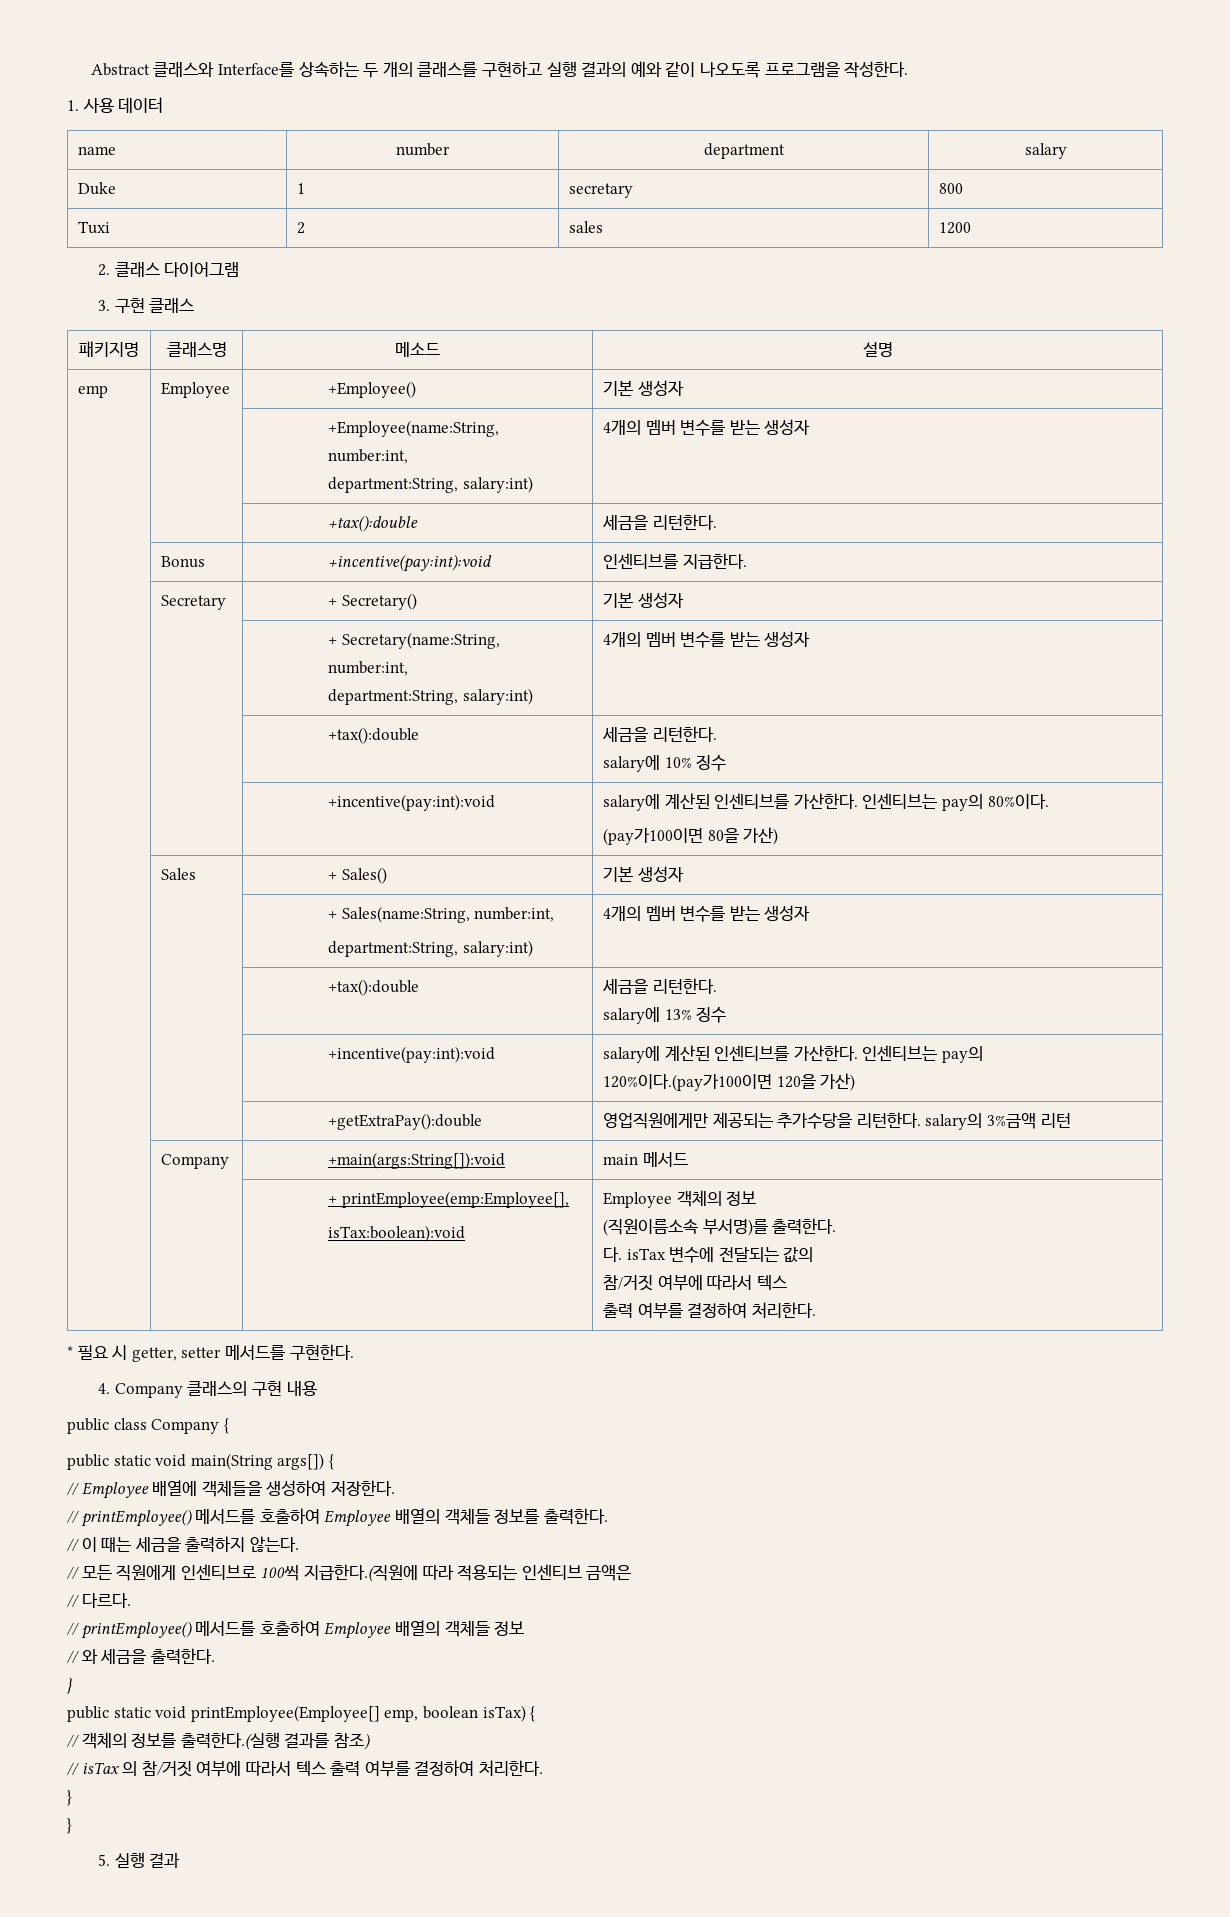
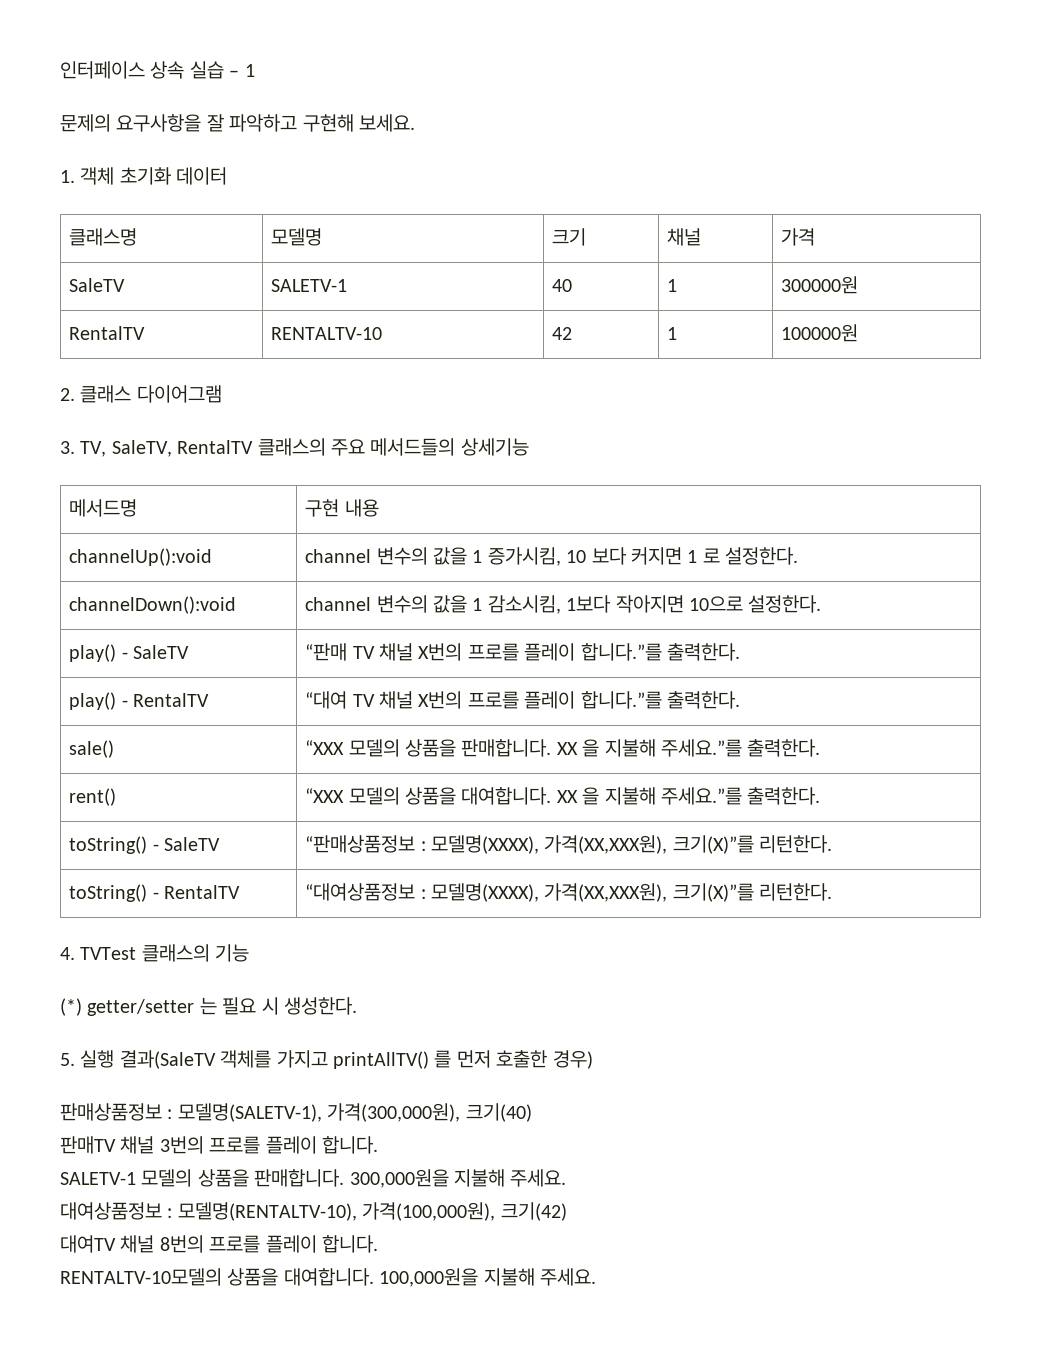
- Abstract 클래스와 Interface를 상속하는 두 개의 클래스를 구현하고 실행 결과의 예와 같이 나오도록 프로그램을 작성한다.
+ 인터페이스 상속 실습 – 1
+ 문제의 요구사항을 잘 파악하고 구현해 보세요.
- 1. 사용 데이터
+ 1. 객체 초기화 데이터
- name | number | department | salary
- Duke | 1 | secretary | 800
- Tuxi | 2 | sales | 1200
+ 클래스명 | 모델명 | 크기 | 채널 | 가격
+ SaleTV | SALETV-1 | 40 | 1 | 300000원
+ RentalTV | RENTALTV-10 | 42 | 1 | 100000원
  2. 클래스 다이어그램
- 3. 구현 클래스
- 패키지명 | 클래스명 | 메소드 | 설명
- emp | Employee | +Employee() | 기본 생성자
- | | +Employee(name:String, number:int,
- department:String, salary:int) | 4개의 멤버 변수를 받는 생성자
- | | +tax():double | 세금을 리턴한다.
- | Bonus | +incentive(pay:int):void | 인센티브를 지급한다.
- | Secretary | + Secretary() | 기본 생성자
- | | + Secretary(name:String, number:int,
- department:String, salary:int) | 4개의 멤버 변수를 받는 생성자
- | | +tax():double | 세금을 리턴한다.
- salary에 10% 징수
- | | +incentive(pay:int):void | salary에 계산된 인센티브를 가산한다. 인센티브는 pay의 80%이다.
- (pay가100이면 80을 가산)
- | Sales | + Sales() | 기본 생성자
- | | + Sales(name:String, number:int,
- department:String, salary:int) | 4개의 멤버 변수를 받는 생성자
- | | +tax():double | 세금을 리턴한다.
- salary에 13% 징수
- | | +incentive(pay:int):void | salary에 계산된 인센티브를 가산한다. 인센티브는 pay의 120%이다.(pay가100이면 120을 가산)
- | | +getExtraPay():double | 영업직원에게만 제공되는 추가수당을 리턴한다. salary의 3%금액 리턴
- | Company | +main(args:String[]):void | main 메서드
- | | + printEmployee(emp:Employee[],
- isTax:boolean):void | Employee 객체의 정보
- (직원이름소속 부서명)를 출력한다.
- 다. isTax 변수에 전달되는 값의
- 참/거짓 여부에 따라서 텍스
- 출력 여부를 결정하여 처리한다.
- * 필요 시 getter, setter 메서드를 구현한다.
- 4. Company 클래스의 구현 내용
- public class Company {
- public static void main(String args[]) {
- // Employee 배열에 객체들을 생성하여 저장한다.
- // printEmployee() 메서드를 호출하여 Employee 배열의 객체들 정보를 출력한다.
- // 이 때는 세금을 출력하지 않는다.
- // 모든 직원에게 인센티브로 100씩 지급한다.(직원에 따라 적용되는 인센티브 금액은
- // 다르다.
- // printEmployee() 메서드를 호출하여 Employee 배열의 객체들 정보
- // 와 세금을 출력한다.
- }
- public static void printEmployee(Employee[] emp, boolean isTax) {
- // 객체의 정보를 출력한다.(실행 결과를 참조)
- // isTax 의 참/거짓 여부에 따라서 텍스 출력 여부를 결정하여 처리한다.
- }
- }
- 5. 실행 결과
+ 3. TV, SaleTV, RentalTV 클래스의 주요 메서드들의 상세기능
+ 메서드명 | 구현 내용
+ channelUp():void | channel 변수의 값을 1 증가시킴, 10 보다 커지면 1 로 설정한다.
+ channelDown():void | channel 변수의 값을 1 감소시킴, 1보다 작아지면 10으로 설정한다.
+ play() - SaleTV | “판매 TV 채널 X번의 프로를 플레이 합니다.”를 출력한다.
+ play() - RentalTV | “대여 TV 채널 X번의 프로를 플레이 합니다.”를 출력한다.
+ sale() | “XXX 모델의 상품을 판매합니다. XX 을 지불해 주세요.”를 출력한다.
+ rent() | “XXX 모델의 상품을 대여합니다. XX 을 지불해 주세요.”를 출력한다.
+ toString() - SaleTV | “판매상품정보 : 모델명(XXXX), 가격(XX,XXX원), 크기(X)”를 리턴한다.
+ toString() - RentalTV | “대여상품정보 : 모델명(XXXX), 가격(XX,XXX원), 크기(X)”를 리턴한다.
+ 4. TVTest 클래스의 기능
+ (*) getter/setter 는 필요 시 생성한다.
+ 5. 실행 결과(SaleTV 객체를 가지고 printAllTV() 를 먼저 호출한 경우)
+ 판매상품정보 : 모델명(SALETV-1), 가격(300,000원), 크기(40)
+ 판매TV 채널 3번의 프로를 플레이 합니다.
+ SALETV-1 모델의 상품을 판매합니다. 300,000원을 지불해 주세요.
+ 대여상품정보 : 모델명(RENTALTV-10), 가격(100,000원), 크기(42)
+ 대여TV 채널 8번의 프로를 플레이 합니다.
+ RENTALTV-10모델의 상품을 대여합니다. 100,000원을 지불해 주세요.

